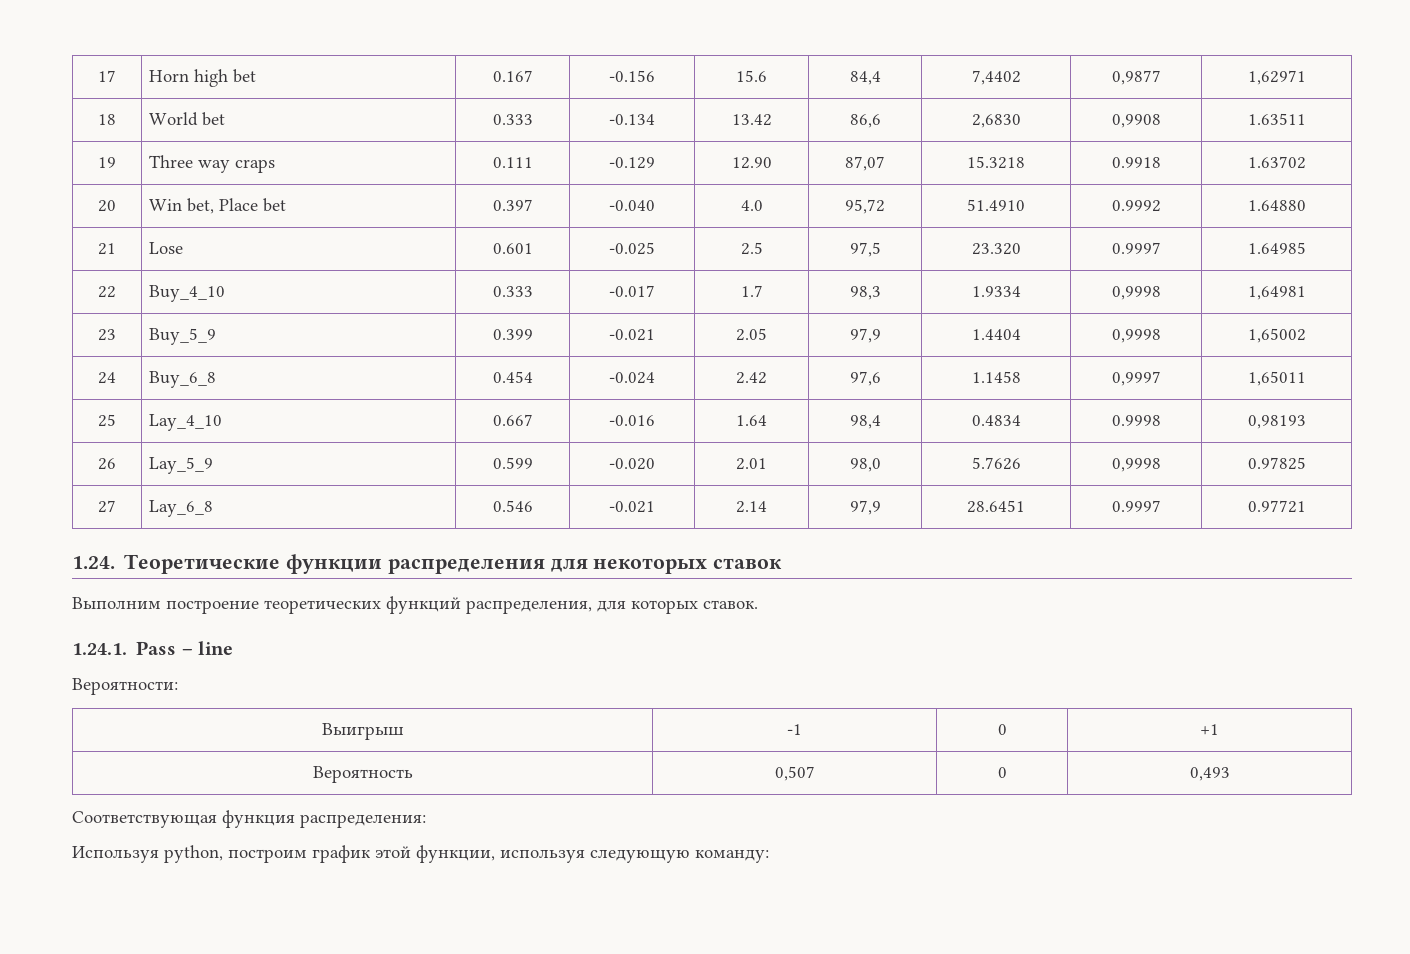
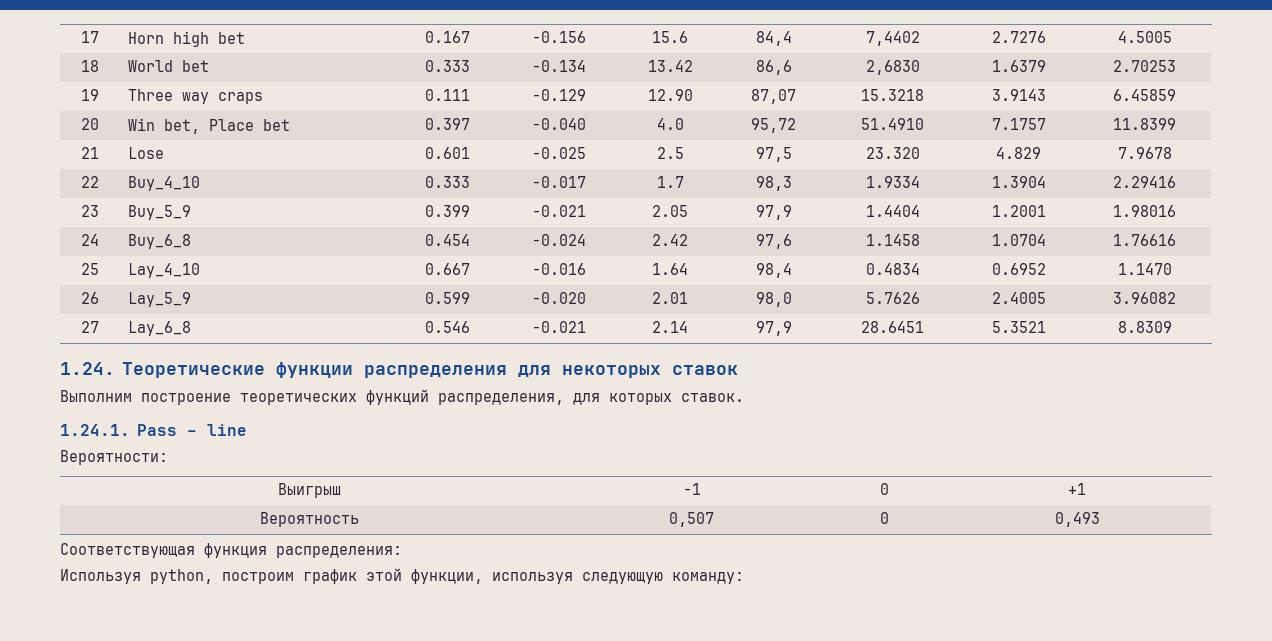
- 17 | Horn high bet | 0.167 | -0.156 | 15.6 | 84,4 | 7,4402 | 0,9877 | 1,62971
+ 17 | Horn high bet | 0.167 | -0.156 | 15.6 | 84,4 | 7,4402 | 2.7276 | 4.5005
- 18 | World bet | 0.333 | -0.134 | 13.42 | 86,6 | 2,6830 | 0,9908 | 1.63511
+ 18 | World bet | 0.333 | -0.134 | 13.42 | 86,6 | 2,6830 | 1.6379 | 2.70253
- 19 | Three way craps | 0.111 | -0.129 | 12.90 | 87,07 | 15.3218 | 0.9918 | 1.63702
+ 19 | Three way craps | 0.111 | -0.129 | 12.90 | 87,07 | 15.3218 | 3.9143 | 6.45859
- 20 | Win bet, Place bet | 0.397 | -0.040 | 4.0 | 95,72 | 51.4910 | 0.9992 | 1.64880
+ 20 | Win bet, Place bet | 0.397 | -0.040 | 4.0 | 95,72 | 51.4910 | 7.1757 | 11.8399
- 21 | Lose | 0.601 | -0.025 | 2.5 | 97,5 | 23.320 | 0.9997 | 1.64985
+ 21 | Lose | 0.601 | -0.025 | 2.5 | 97,5 | 23.320 | 4.829 | 7.9678
- 22 | Buy_4_10 | 0.333 | -0.017 | 1.7 | 98,3 | 1.9334 | 0,9998 | 1,64981
+ 22 | Buy_4_10 | 0.333 | -0.017 | 1.7 | 98,3 | 1.9334 | 1.3904 | 2.29416
- 23 | Buy_5_9 | 0.399 | -0.021 | 2.05 | 97,9 | 1.4404 | 0,9998 | 1,65002
+ 23 | Buy_5_9 | 0.399 | -0.021 | 2.05 | 97,9 | 1.4404 | 1.2001 | 1.98016
- 24 | Buy_6_8 | 0.454 | -0.024 | 2.42 | 97,6 | 1.1458 | 0,9997 | 1,65011
+ 24 | Buy_6_8 | 0.454 | -0.024 | 2.42 | 97,6 | 1.1458 | 1.0704 | 1.76616
- 25 | Lay_4_10 | 0.667 | -0.016 | 1.64 | 98,4 | 0.4834 | 0.9998 | 0,98193
+ 25 | Lay_4_10 | 0.667 | -0.016 | 1.64 | 98,4 | 0.4834 | 0.6952 | 1.1470
- 26 | Lay_5_9 | 0.599 | -0.020 | 2.01 | 98,0 | 5.7626 | 0,9998 | 0.97825
+ 26 | Lay_5_9 | 0.599 | -0.020 | 2.01 | 98,0 | 5.7626 | 2.4005 | 3.96082
- 27 | Lay_6_8 | 0.546 | -0.021 | 2.14 | 97,9 | 28.6451 | 0.9997 | 0.97721
+ 27 | Lay_6_8 | 0.546 | -0.021 | 2.14 | 97,9 | 28.6451 | 5.3521 | 8.8309

